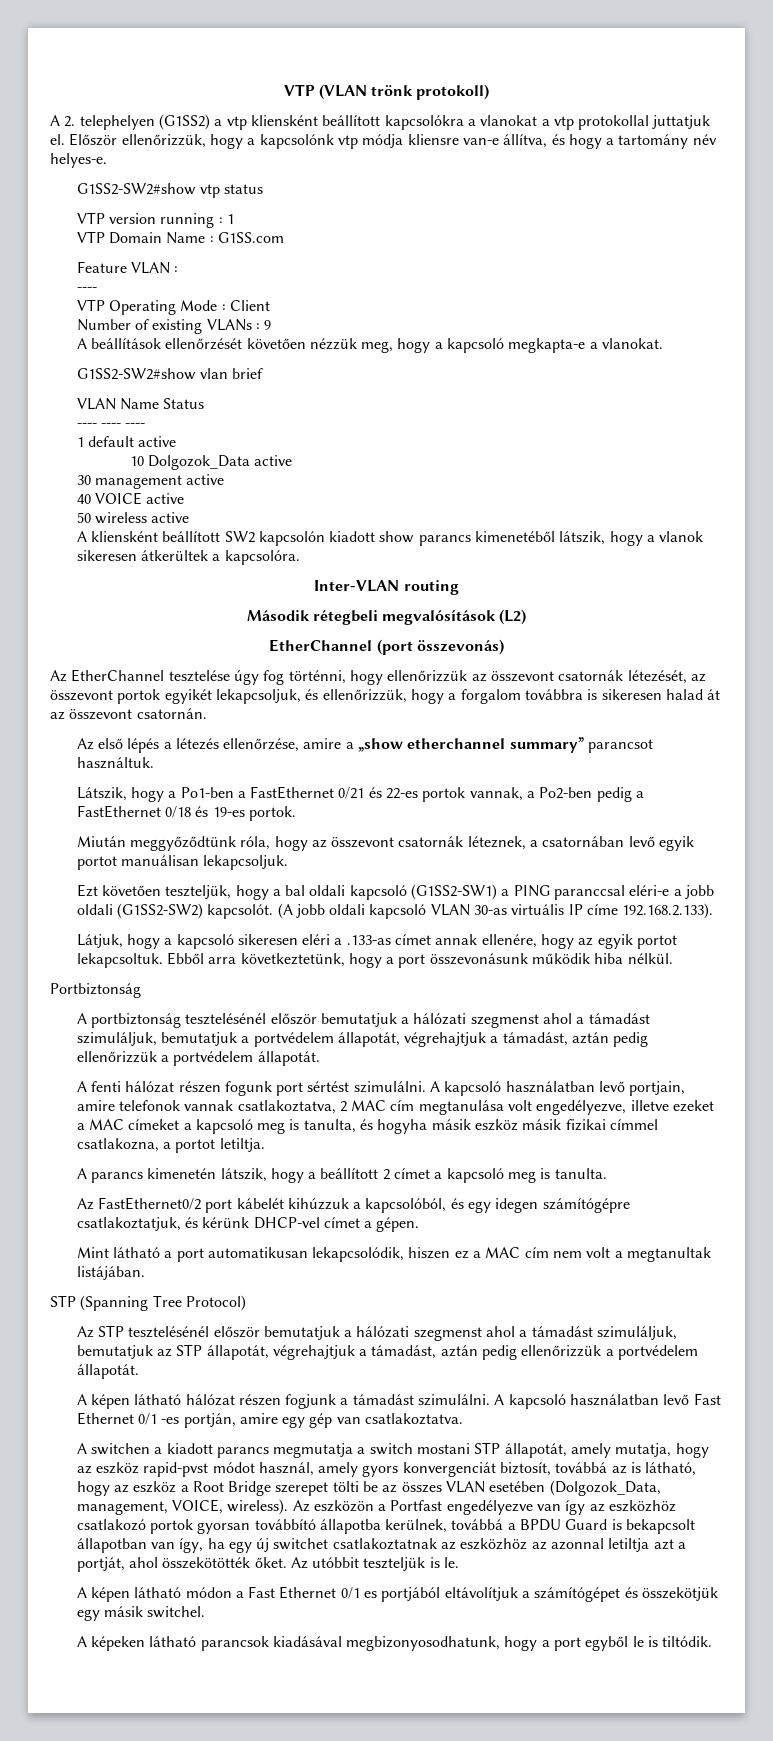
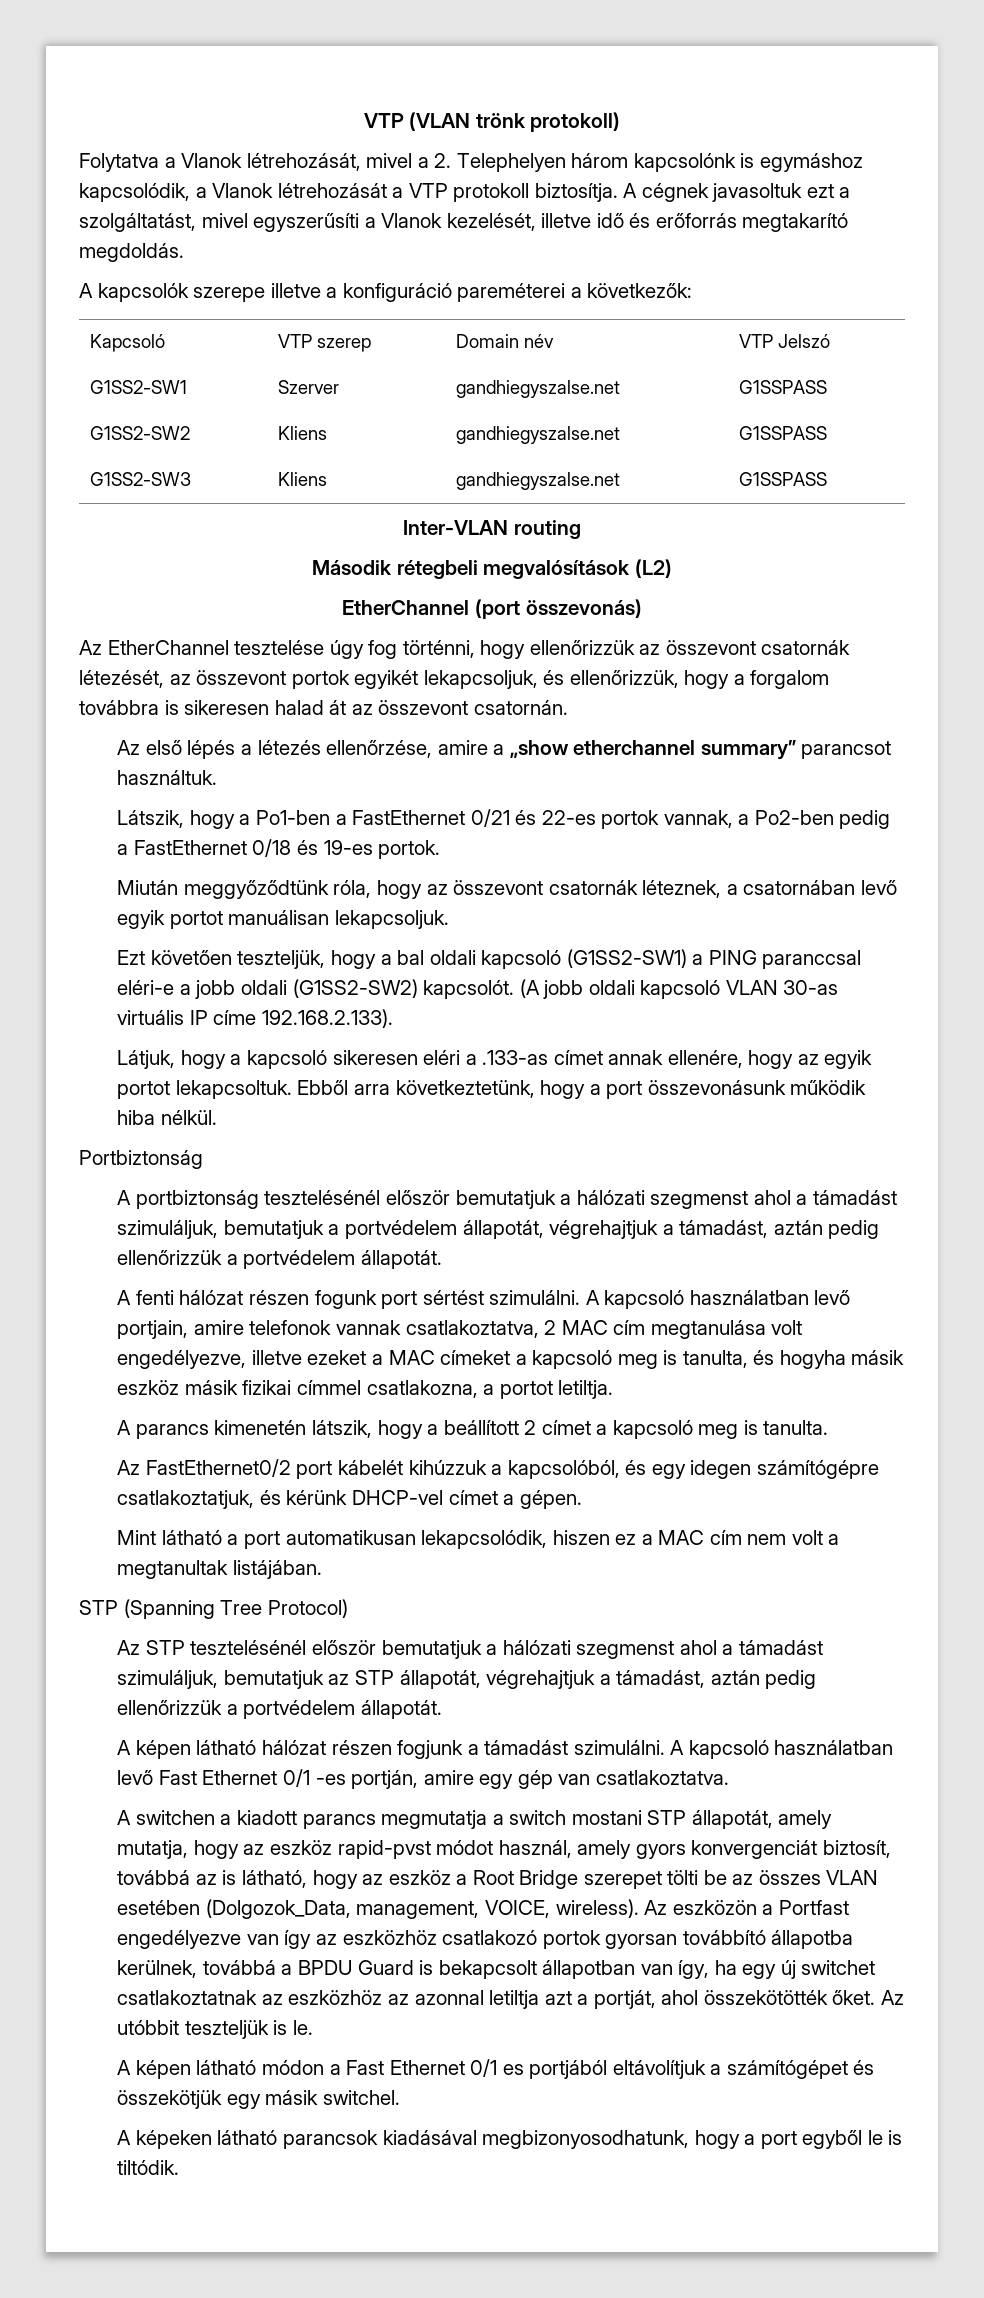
- A 2. telephelyen (G1SS2) a vtp kliensként beállított kapcsolókra a vlanokat a vtp protokollal juttatjuk el. Először ellenőrizzük, hogy a kapcsolónk vtp módja kliensre van-e állítva, és hogy a tartomány név helyes-e.
- G1SS2-SW2#show vtp status
- VTP version running : 1
- VTP Domain Name : G1SS.com
- Feature VLAN :
- ----
- VTP Operating Mode : Client
- Number of existing VLANs : 9
- A beállítások ellenőrzését követően nézzük meg, hogy a kapcsoló megkapta-e a vlanokat.
- G1SS2-SW2#show vlan brief
- VLAN Name Status
- ---- ---- ----
- 1 default active
- 10 Dolgozok_Data active
- 30 management active
- 40 VOICE active
- 50 wireless active
- A kliensként beállított SW2 kapcsolón kiadott show parancs kimenetéből látszik, hogy a vlanok sikeresen átkerültek a kapcsolóra.
+ Folytatva a Vlanok létrehozását, mivel a 2. Telephelyen három kapcsolónk is egymáshoz kapcsolódik, a Vlanok létrehozását a VTP protokoll biztosítja. A cégnek javasoltuk ezt a szolgáltatást, mivel egyszerűsíti a Vlanok kezelését, illetve idő és erőforrás megtakarító megdoldás.
+ A kapcsolók szerepe illetve a konfiguráció pareméterei a következők:
+ Kapcsoló | VTP szerep | Domain név | VTP Jelszó
+ G1SS2-SW1 | Szerver | gandhiegyszalse.net | G1SSPASS
+ G1SS2-SW2 | Kliens | gandhiegyszalse.net | G1SSPASS
+ G1SS2-SW3 | Kliens | gandhiegyszalse.net | G1SSPASS

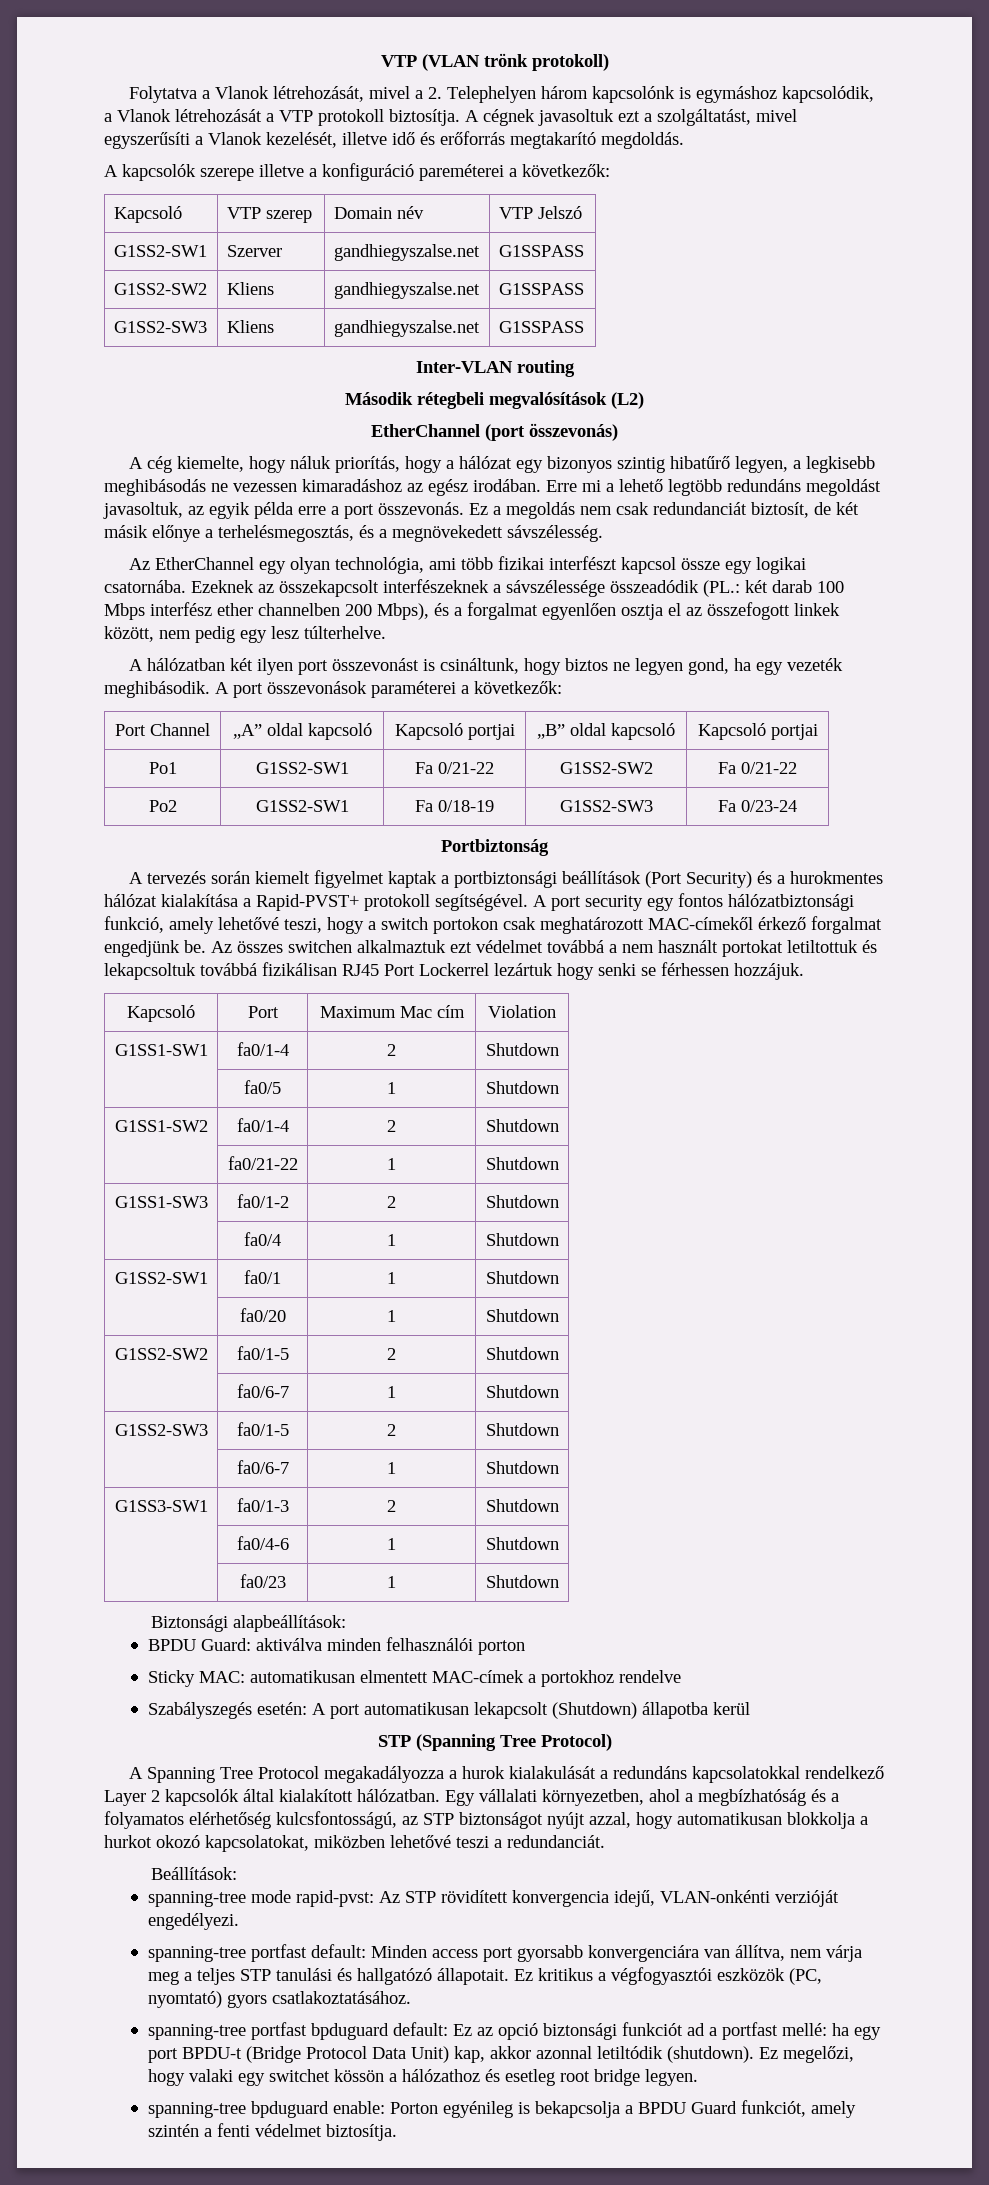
- Az EtherChannel tesztelése úgy fog történni, hogy ellenőrizzük az összevont csatornák létezését, az összevont portok egyikét lekapcsoljuk, és ellenőrizzük, hogy a forgalom továbbra is sikeresen halad át az összevont csatornán.
- Az első lépés a létezés ellenőrzése, amire a „show etherchannel summary” parancsot használtuk.
- Látszik, hogy a Po1-ben a FastEthernet 0/21 és 22-es portok vannak, a Po2-ben pedig a FastEthernet 0/18 és 19-es portok.
- Miután meggyőződtünk róla, hogy az összevont csatornák léteznek, a csatornában levő egyik portot manuálisan lekapcsoljuk.
- Ezt követően teszteljük, hogy a bal oldali kapcsoló (G1SS2-SW1) a PING paranccsal eléri-e a jobb oldali (G1SS2-SW2) kapcsolót. (A jobb oldali kapcsoló VLAN 30-as virtuális IP címe 192.168.2.133).
- Látjuk, hogy a kapcsoló sikeresen eléri a .133-as címet annak ellenére, hogy az egyik portot lekapcsoltuk. Ebből arra következtetünk, hogy a port összevonásunk működik hiba nélkül.
+ A cég kiemelte, hogy náluk priorítás, hogy a hálózat egy bizonyos szintig hibatűrő legyen, a legkisebb meghibásodás ne vezessen kimaradáshoz az egész irodában. Erre mi a lehető legtöbb redundáns megoldást javasoltuk, az egyik példa erre a port összevonás. Ez a megoldás nem csak redundanciát biztosít, de két másik előnye a terhelésmegosztás, és a megnövekedett sávszélesség.
+ Az EtherChannel egy olyan technológia, ami több fizikai interfészt kapcsol össze egy logikai csatornába. Ezeknek az összekapcsolt interfészeknek a sávszélessége összeadódik (PL.: két darab 100 Mbps interfész ether channelben 200 Mbps), és a forgalmat egyenlően osztja el az összefogott linkek között, nem pedig egy lesz túlterhelve.
+ A hálózatban két ilyen port összevonást is csináltunk, hogy biztos ne legyen gond, ha egy vezeték meghibásodik. A port összevonások paraméterei a következők:
+ Port Channel | „A” oldal kapcsoló | Kapcsoló portjai | „B” oldal kapcsoló | Kapcsoló portjai
+ Po1 | G1SS2-SW1 | Fa 0/21-22 | G1SS2-SW2 | Fa 0/21-22
+ Po2 | G1SS2-SW1 | Fa 0/18-19 | G1SS2-SW3 | Fa 0/23-24
  Portbiztonság
- A portbiztonság tesztelésénél először bemutatjuk a hálózati szegmenst ahol a támadást szimuláljuk, bemutatjuk a portvédelem állapotát, végrehajtjuk a támadást, aztán pedig ellenőrizzük a portvédelem állapotát.
- A fenti hálózat részen fogunk port sértést szimulálni. A kapcsoló használatban levő portjain, amire telefonok vannak csatlakoztatva, 2 MAC cím megtanulása volt engedélyezve, illetve ezeket a MAC címeket a kapcsoló meg is tanulta, és hogyha másik eszköz másik fizikai címmel csatlakozna, a portot letiltja.
- A parancs kimenetén látszik, hogy a beállított 2 címet a kapcsoló meg is tanulta.
- Az FastEthernet0/2 port kábelét kihúzzuk a kapcsolóból, és egy idegen számítógépre csatlakoztatjuk, és kérünk DHCP-vel címet a gépen.
- Mint látható a port automatikusan lekapcsolódik, hiszen ez a MAC cím nem volt a megtanultak listájában.
+ A tervezés során kiemelt figyelmet kaptak a portbiztonsági beállítások (Port Security) és a hurokmentes hálózat kialakítása a Rapid-PVST+ protokoll segítségével. A port security egy fontos hálózatbiztonsági funkció, amely lehetővé teszi, hogy a switch portokon csak meghatározott MAC-címekől érkező forgalmat engedjünk be. Az összes switchen alkalmaztuk ezt védelmet továbbá a nem használt portokat letiltottuk és lekapcsoltuk továbbá fizikálisan RJ45 Port Lockerrel lezártuk hogy senki se férhessen hozzájuk.
+ Kapcsoló | Port | Maximum Mac cím | Violation
+ G1SS1-SW1 | fa0/1-4 | 2 | Shutdown
+ | fa0/5 | 1 | Shutdown
+ G1SS1-SW2 | fa0/1-4 | 2 | Shutdown
+ | fa0/21-22 | 1 | Shutdown
+ G1SS1-SW3 | fa0/1-2 | 2 | Shutdown
+ | fa0/4 | 1 | Shutdown
+ G1SS2-SW1 | fa0/1 | 1 | Shutdown
+ | fa0/20 | 1 | Shutdown
+ G1SS2-SW2 | fa0/1-5 | 2 | Shutdown
+ | fa0/6-7 | 1 | Shutdown
+ G1SS2-SW3 | fa0/1-5 | 2 | Shutdown
+ | fa0/6-7 | 1 | Shutdown
+ G1SS3-SW1 | fa0/1-3 | 2 | Shutdown
+ | fa0/4-6 | 1 | Shutdown
+ | fa0/23 | 1 | Shutdown
+ Biztonsági alapbeállítások:
+ BPDU Guard: aktiválva minden felhasználói porton
+ Sticky MAC: automatikusan elmentett MAC-címek a portokhoz rendelve
+ Szabályszegés esetén: A port automatikusan lekapcsolt (Shutdown) állapotba kerül
  STP (Spanning Tree Protocol)
- Az STP tesztelésénél először bemutatjuk a hálózati szegmenst ahol a támadást szimuláljuk, bemutatjuk az STP állapotát, végrehajtjuk a támadást, aztán pedig ellenőrizzük a portvédelem állapotát.
- A képen látható hálózat részen fogjunk a támadást szimulálni. A kapcsoló használatban levő Fast Ethernet 0/1 -es portján, amire egy gép van csatlakoztatva.
- A switchen a kiadott parancs megmutatja a switch mostani STP állapotát, amely mutatja, hogy az eszköz rapid-pvst módot használ, amely gyors konvergenciát biztosít, továbbá az is látható, hogy az eszköz a Root Bridge szerepet tölti be az összes VLAN esetében (Dolgozok_Data, management, VOICE, wireless). Az eszközön a Portfast engedélyezve van így az eszközhöz csatlakozó portok gyorsan továbbító állapotba kerülnek, továbbá a BPDU Guard is bekapcsolt állapotban van így, ha egy új switchet csatlakoztatnak az eszközhöz az azonnal letiltja azt a portját, ahol összekötötték őket. Az utóbbit teszteljük is le.
- A képen látható módon a Fast Ethernet 0/1 es portjából eltávolítjuk a számítógépet és összekötjük egy másik switchel.
- A képeken látható parancsok kiadásával megbizonyosodhatunk, hogy a port egyből le is tiltódik.
+ A Spanning Tree Protocol megakadályozza a hurok kialakulását a redundáns kapcsolatokkal rendelkező Layer 2 kapcsolók által kialakított hálózatban. Egy vállalati környezetben, ahol a megbízhatóság és a folyamatos elérhetőség kulcsfontosságú, az STP biztonságot nyújt azzal, hogy automatikusan blokkolja a hurkot okozó kapcsolatokat, miközben lehetővé teszi a redundanciát.
+ Beállítások:
+ spanning-tree mode rapid-pvst: Az STP rövidített konvergencia idejű, VLAN-onkénti verzióját engedélyezi.
+ spanning-tree portfast default: Minden access port gyorsabb konvergenciára van állítva, nem várja meg a teljes STP tanulási és hallgatózó állapotait. Ez kritikus a végfogyasztói eszközök (PC, nyomtató) gyors csatlakoztatásához.
+ spanning-tree portfast bpduguard default: Ez az opció biztonsági funkciót ad a portfast mellé: ha egy port BPDU-t (Bridge Protocol Data Unit) kap, akkor azonnal letiltódik (shutdown). Ez megelőzi, hogy valaki egy switchet kössön a hálózathoz és esetleg root bridge legyen.
+ spanning-tree bpduguard enable: Porton egyénileg is bekapcsolja a BPDU Guard funkciót, amely szintén a fenti védelmet biztosítja.

